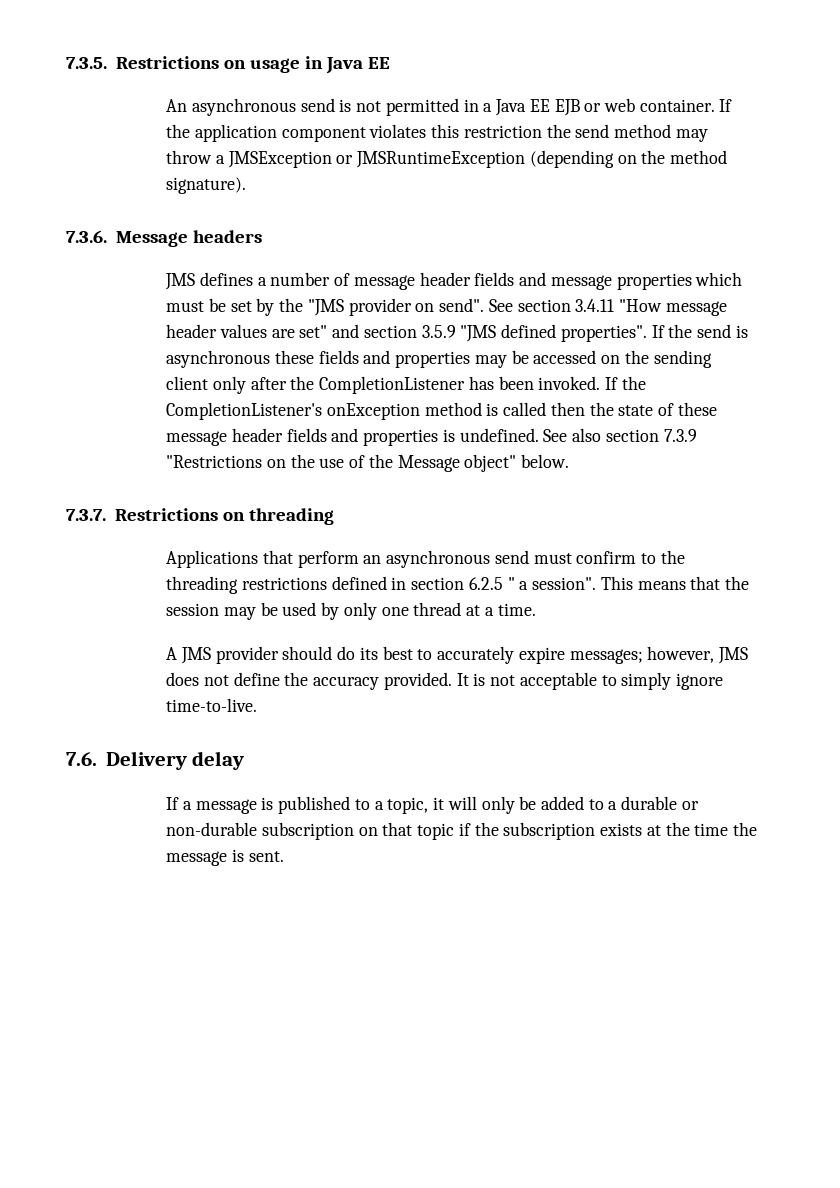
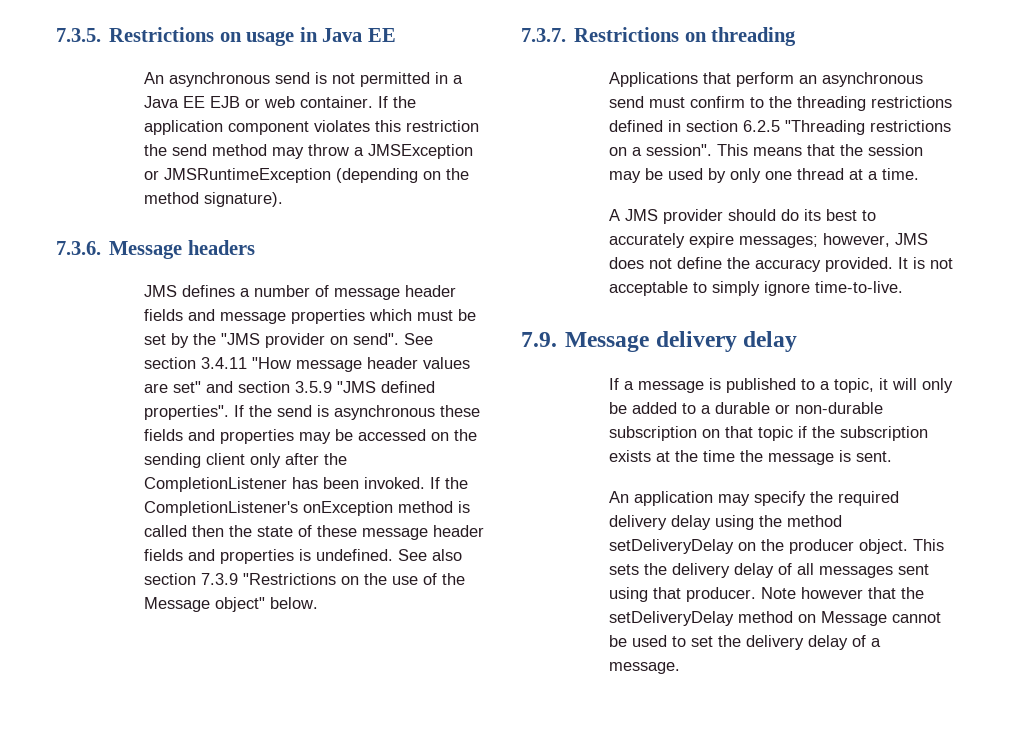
- Applications that perform an asynchronous send must confirm to the threading restrictions defined in section 6.2.5 " a session".
+ Applications that perform an asynchronous send must confirm to the threading restrictions defined in section 6.2.5 "Threading restrictions on a session".
- 7.6. Delivery delay
+ 7.9. Message delivery delay
+ An application may specify the required delivery delay using the method setDeliveryDelay on the producer object. This sets the delivery delay of all messages sent using that producer. Note however that the setDeliveryDelay method on Message cannot be used to set the delivery delay of a message.

